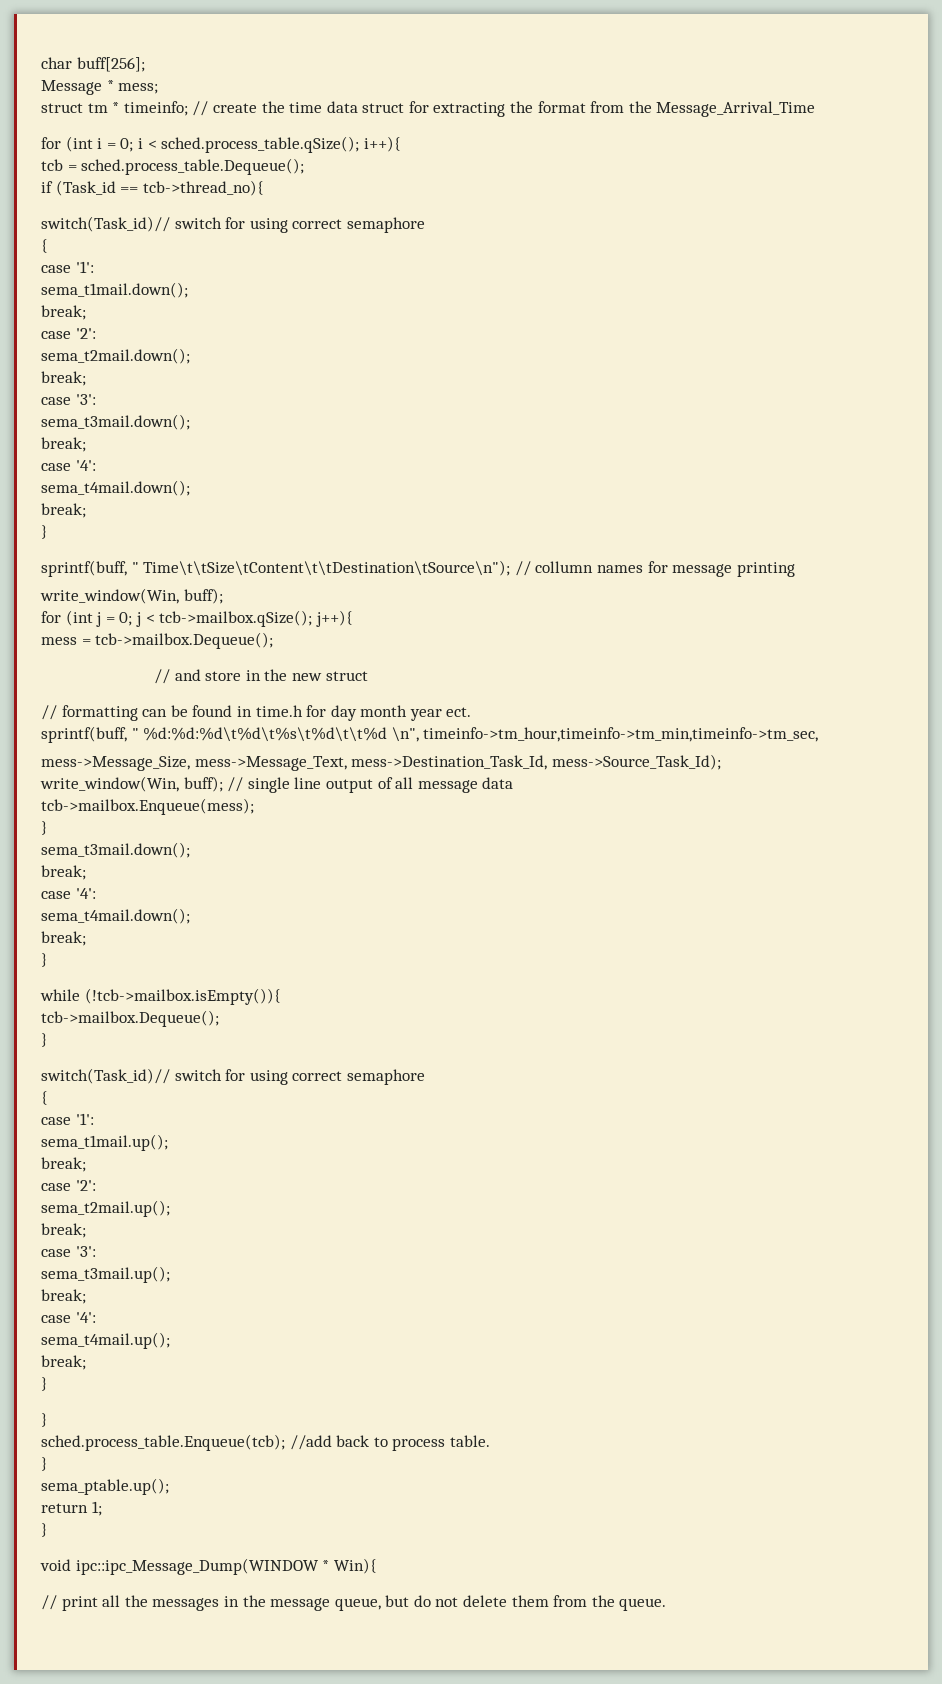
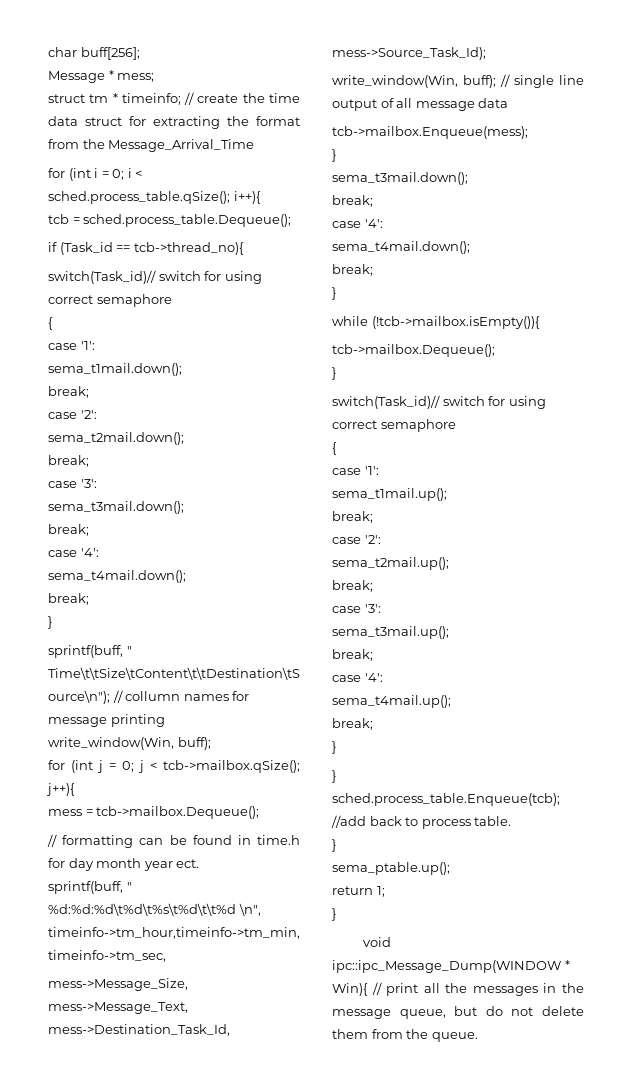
- // and store in the new struct
- void ipc::ipc_Message_Dump(WINDOW * Win){
- // print all the messages in the message queue, but do not delete them from the queue.
+ void ipc::ipc_Message_Dump(WINDOW * Win){ // print all the messages in the message queue, but do not delete them from the queue.

